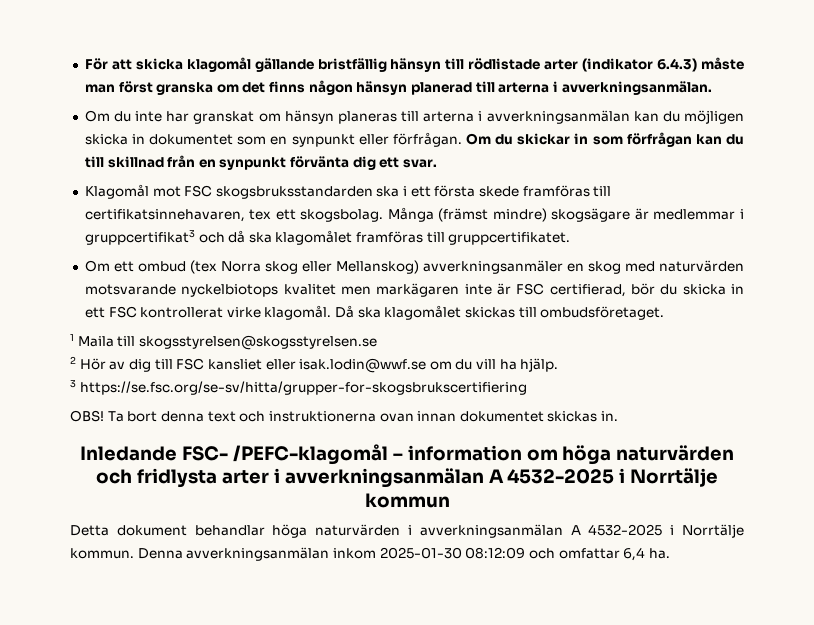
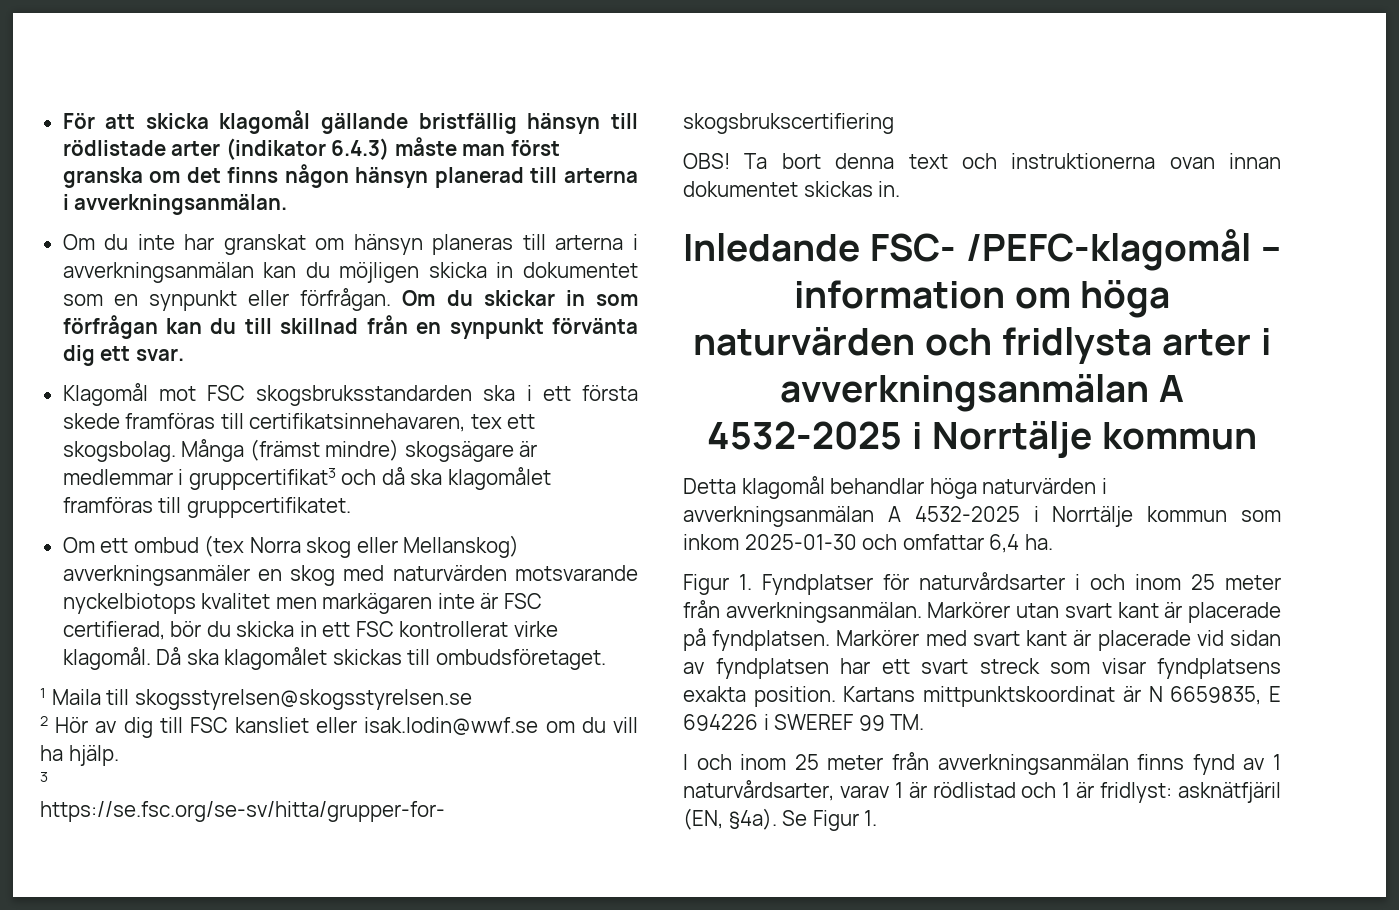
- Detta dokument behandlar höga naturvärden i avverkningsanmälan A 4532-2025 i Norrtälje kommun. Denna avverkningsanmälan inkom 2025-01-30 08:12:09 och omfattar 6,4 ha.
+ Detta klagomål behandlar höga naturvärden i avverkningsanmälan A 4532-2025 i Norrtälje kommun som inkom 2025-01-30 och omfattar 6,4 ha.
+ Figur 1. Fyndplatser för naturvårdsarter i och inom 25 meter från avverkningsanmälan. Markörer utan svart kant är placerade på fyndplatsen. Markörer med svart kant är placerade vid sidan av fyndplatsen har ett svart streck som visar fyndplatsens exakta position. Kartans mittpunktskoordinat är N 6659835, E 694226 i SWEREF 99 TM.
+ I och inom 25 meter från avverkningsanmälan finns fynd av 1 naturvårdsarter, varav 1 är rödlistad och 1 är fridlyst: asknätfjäril (EN, §4a). Se Figur 1.

